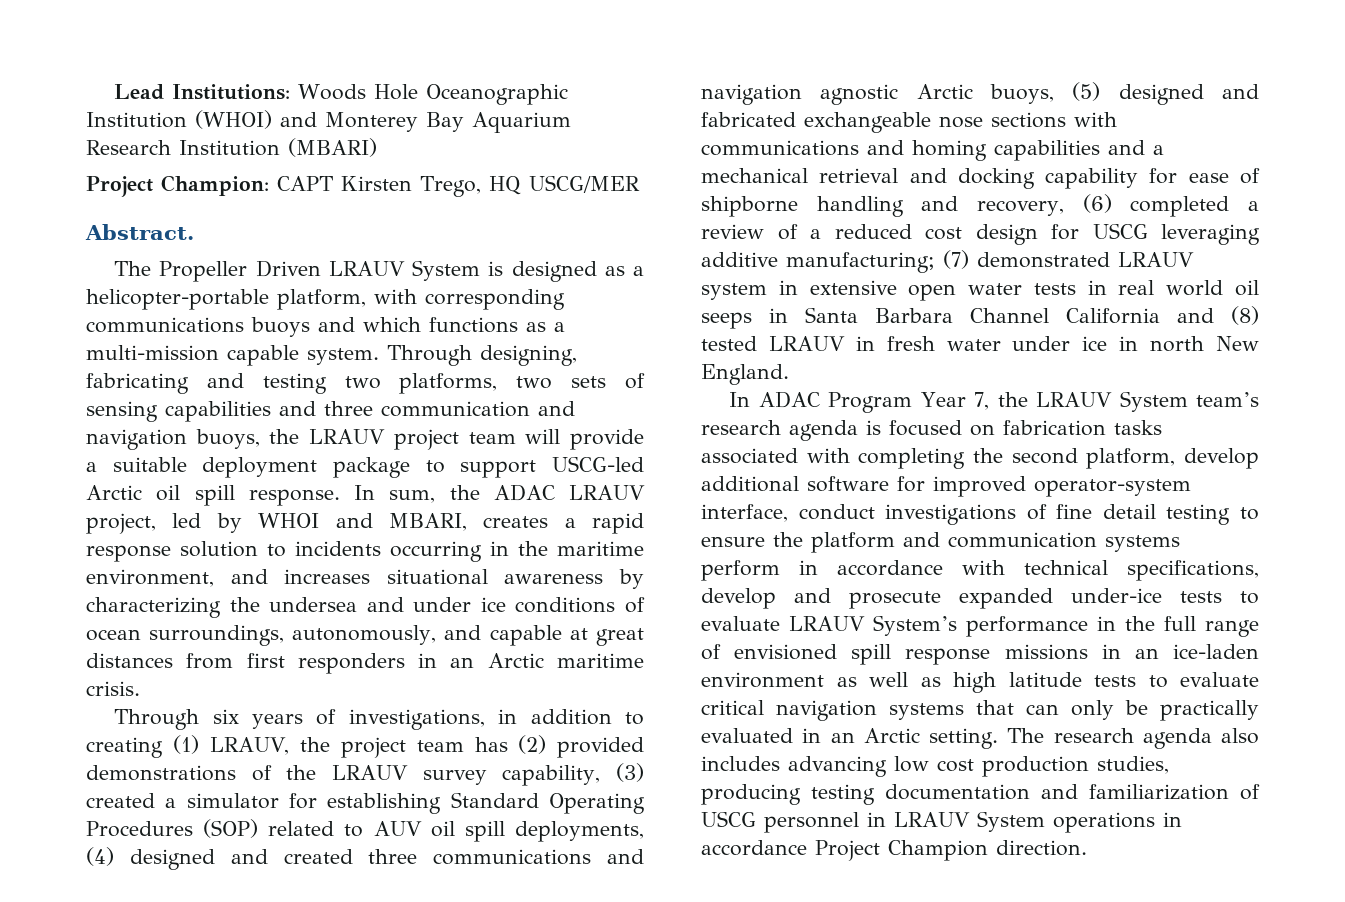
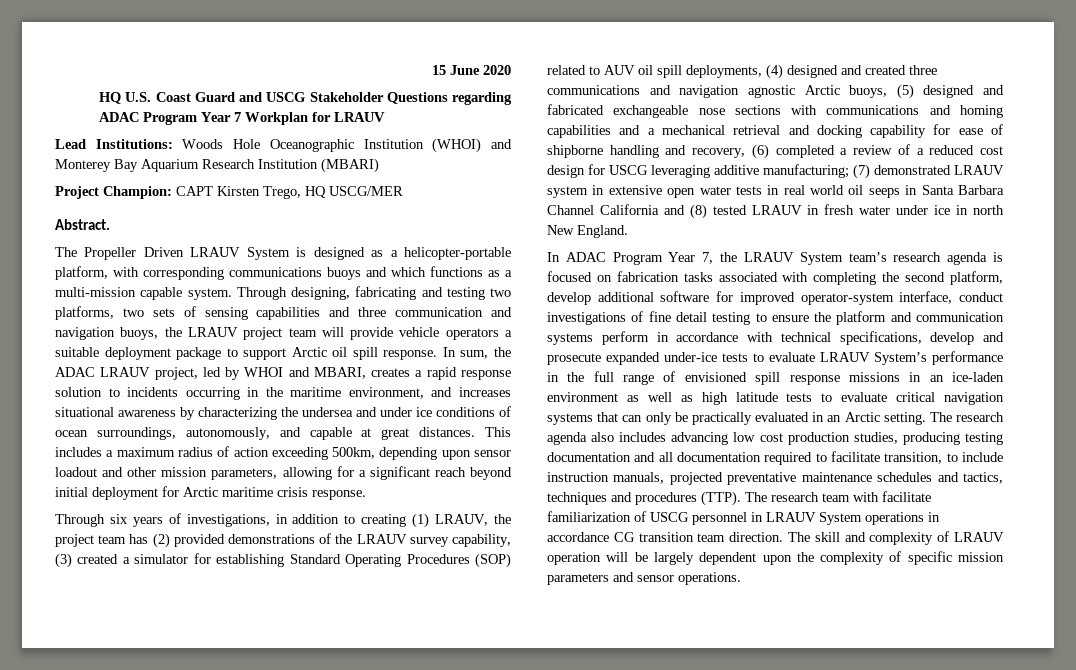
+ 15 June 2020
+ HQ U.S. Coast Guard and USCG Stakeholder Questions regarding ADAC Program Year 7 Workplan for LRAUV
- Through designing, fabricating and testing two platforms, two sets of sensing capabilities and three communication and navigation buoys, the LRAUV project team will provide a suitable deployment package to support USCG-led Arctic oil spill response.
+ Through designing, fabricating and testing two platforms, two sets of sensing capabilities and three communication and navigation buoys, the LRAUV project team will provide vehicle operators a suitable deployment package to support Arctic oil spill response.
- In sum, the ADAC LRAUV project, led by WHOI and MBARI, creates a rapid response solution to incidents occurring in the maritime environment, and increases situational awareness by characterizing the undersea and under ice conditions of ocean surroundings, autonomously, and capable at great distances from first responders in an Arctic maritime crisis.
+ In sum, the ADAC LRAUV project, led by WHOI and MBARI, creates a rapid response solution to incidents occurring in the maritime environment, and increases situational awareness by characterizing the undersea and under ice conditions of ocean surroundings, autonomously, and capable at great distances. This includes a maximum radius of action exceeding 500km, depending upon sensor loadout and other mission parameters, allowing for a significant reach beyond initial deployment for Arctic maritime crisis response.
- The research agenda also includes advancing low cost production studies, producing testing documentation and familiarization of USCG personnel in LRAUV System operations in accordance Project Champion direction.
+ The research agenda also includes advancing low cost production studies, producing testing documentation and all documentation required to facilitate transition, to include instruction manuals, projected preventative maintenance schedules and tactics, techniques and procedures (TTP). The research team with facilitate familiarization of USCG personnel in LRAUV System operations in accordance CG transition team direction. The skill and complexity of LRAUV operation will be largely dependent upon the complexity of specific mission parameters and sensor operations.

